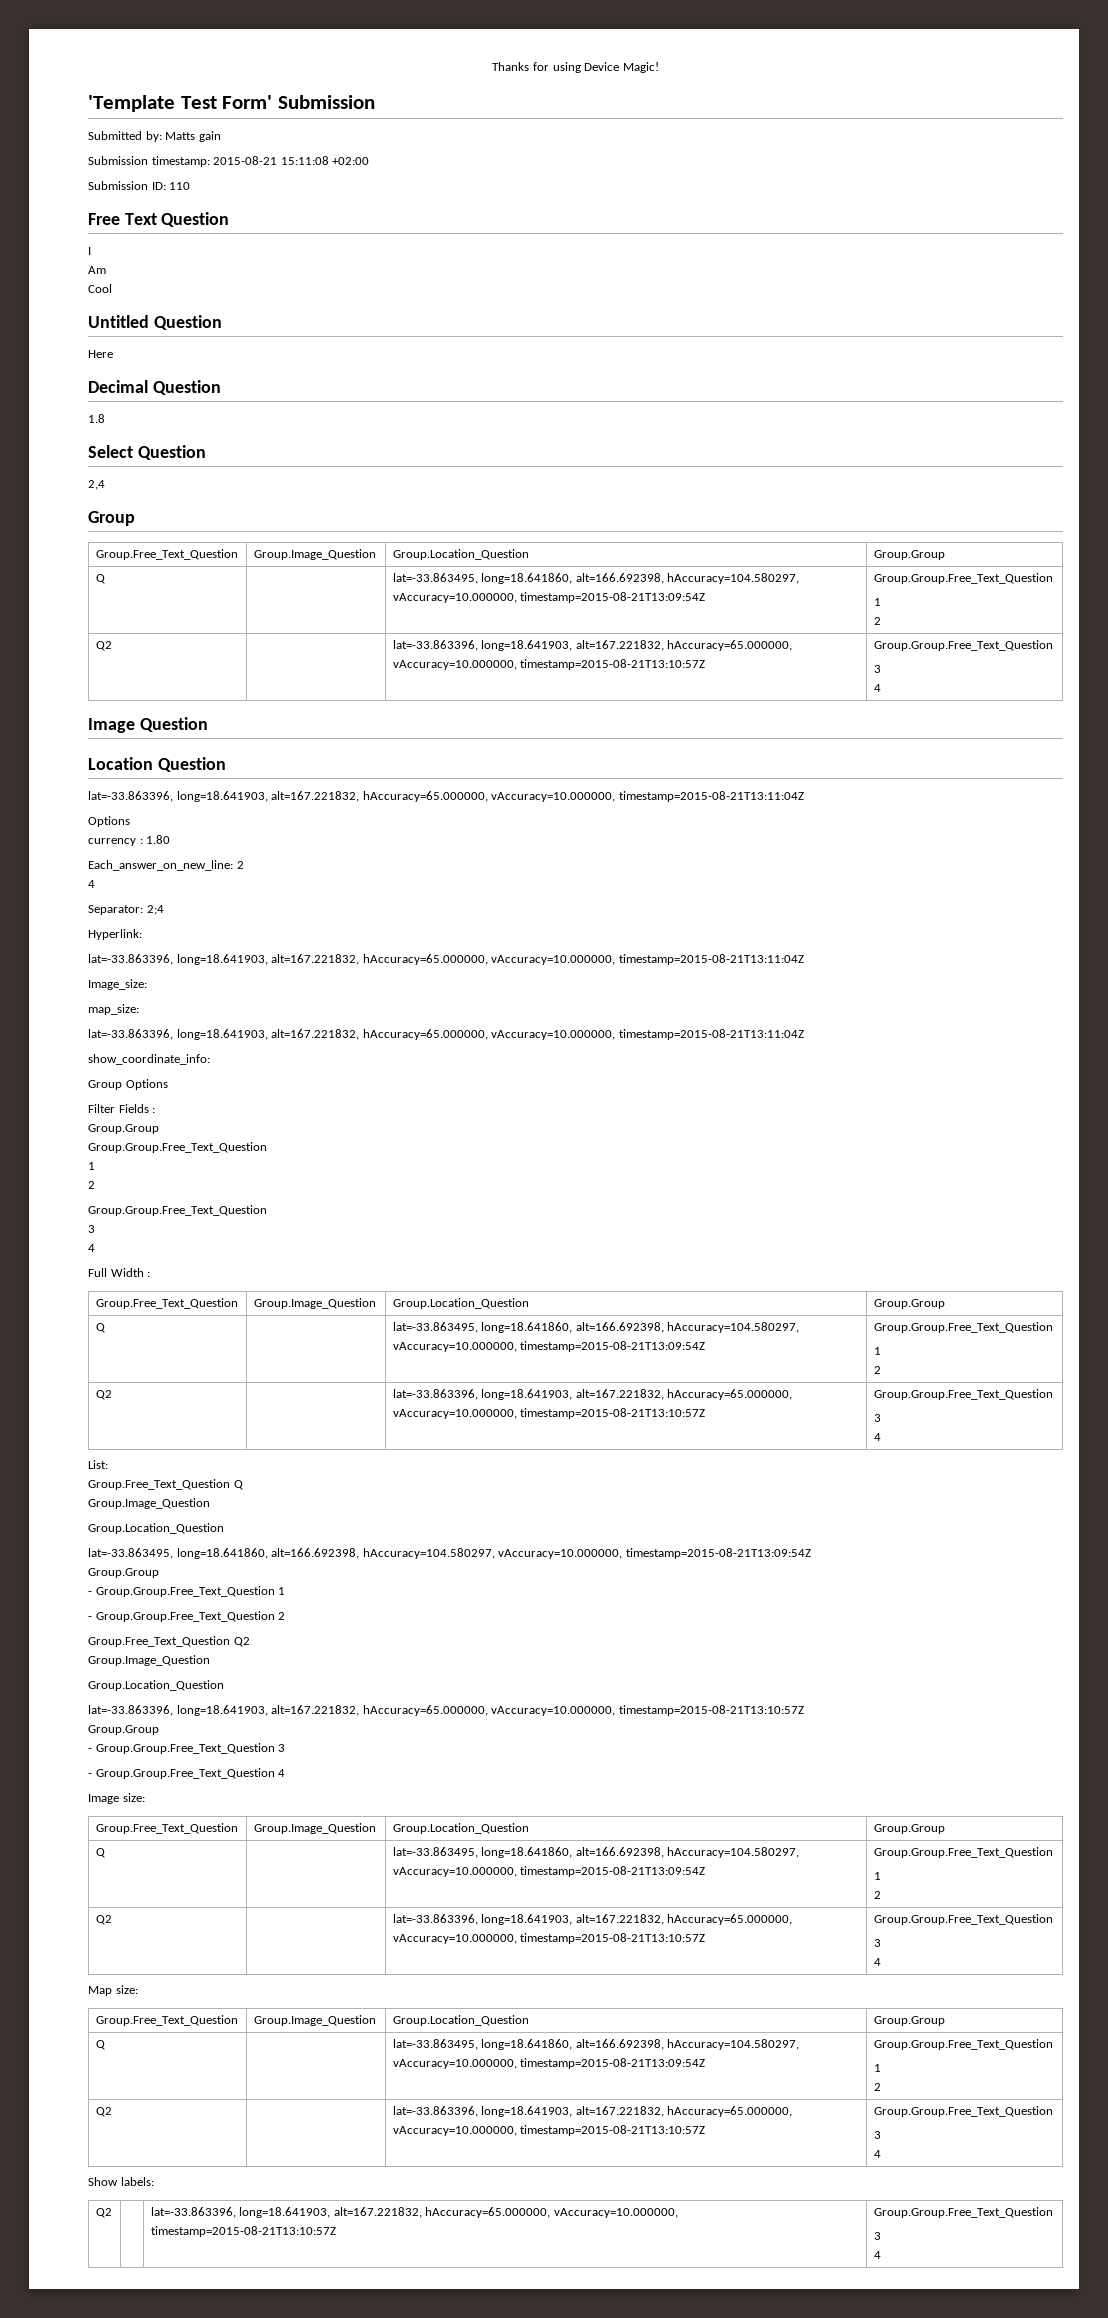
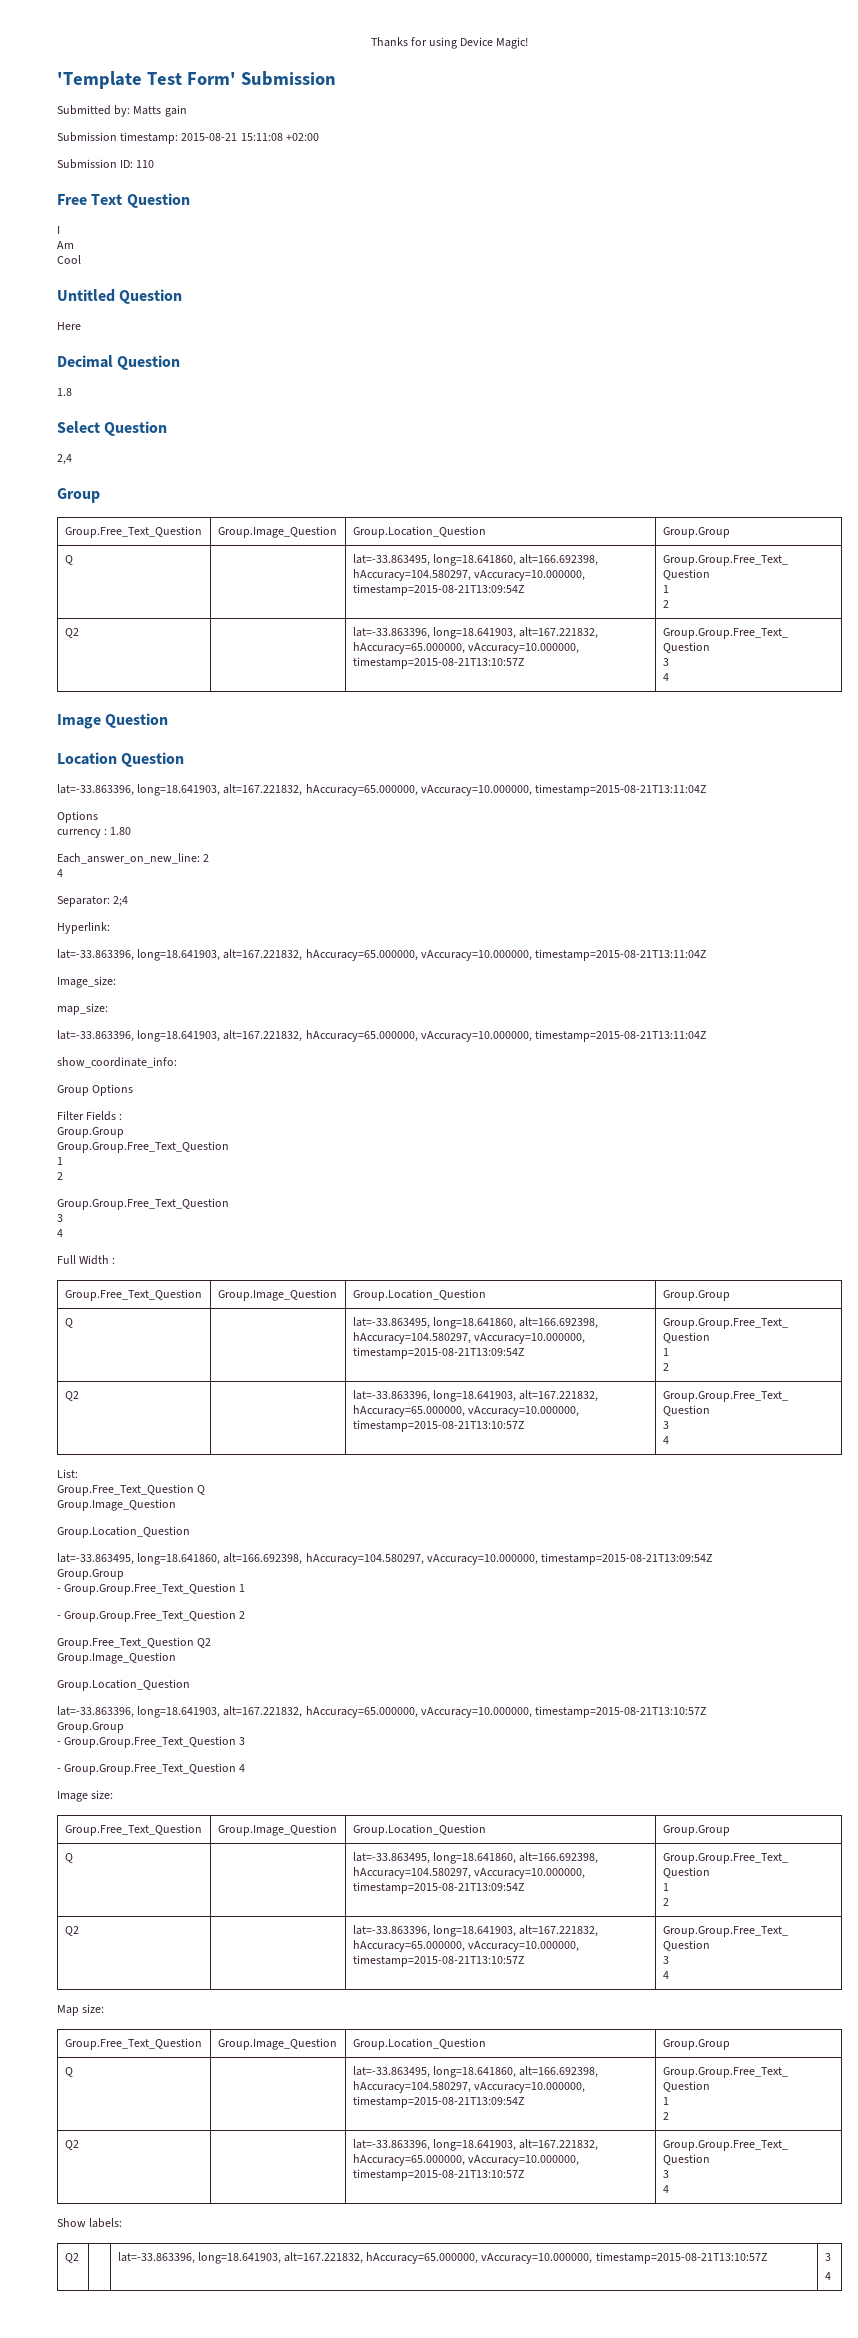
  Show labels:
- Q2 | | lat=-33.863396, long=18.641903, alt=167.221832, hAccuracy=65.000000, vAccuracy=10.000000, timestamp=2015-08-21T13:10:57Z | Group.Group.Free_Text_Question
- 3
+ Q2 | | lat=-33.863396, long=18.641903, alt=167.221832, hAccuracy=65.000000, vAccuracy=10.000000, timestamp=2015-08-21T13:10:57Z | 3

